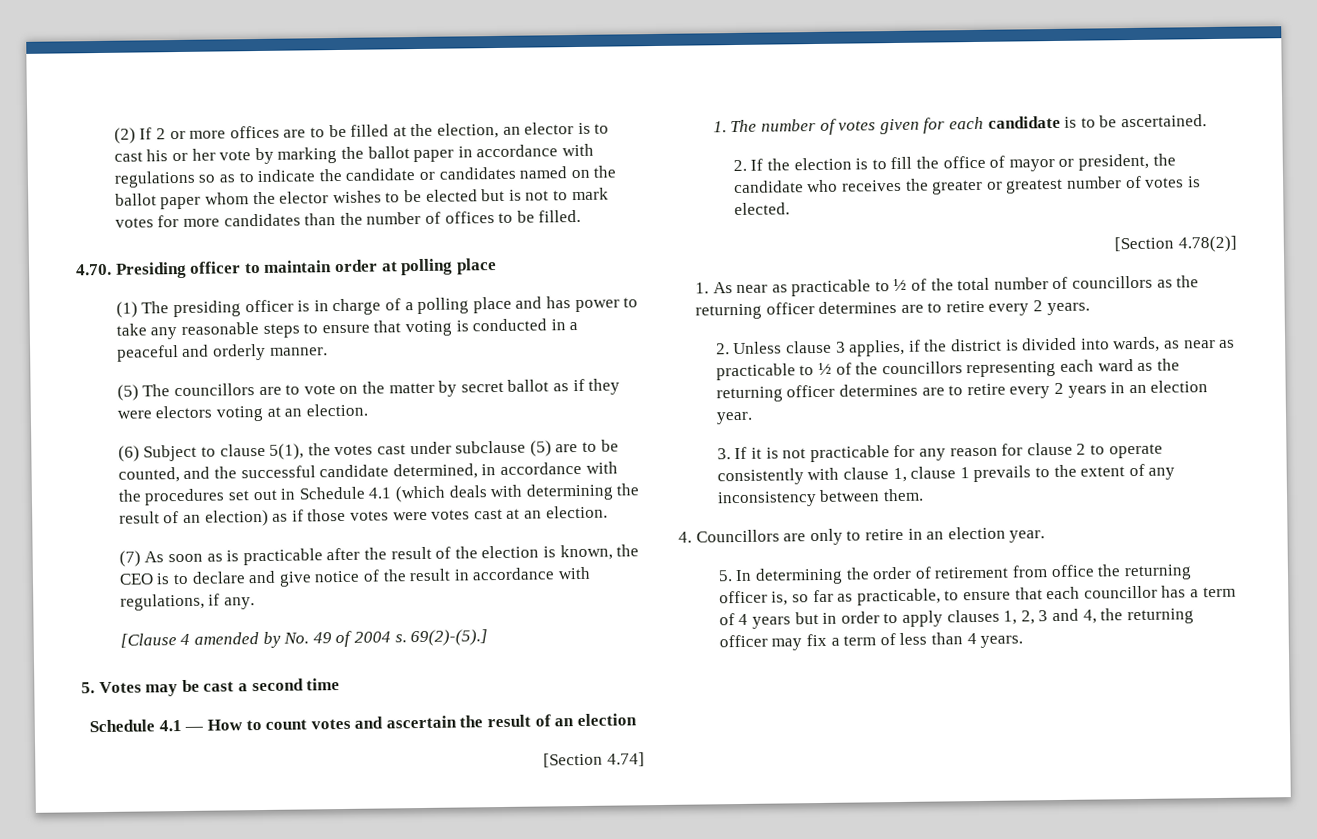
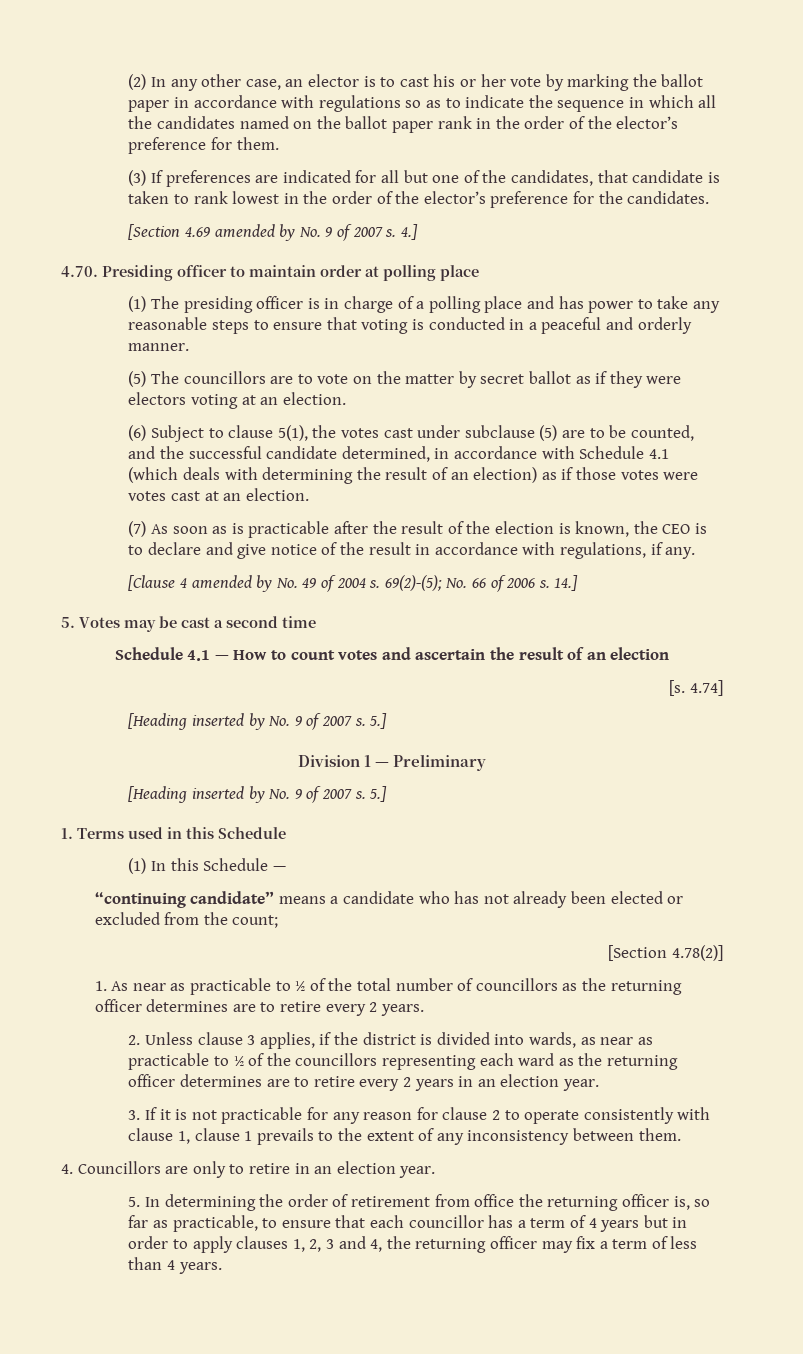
- (2) If 2 or more offices are to be filled at the election, an elector is to cast his or her vote by marking the ballot paper in accordance with regulations so as to indicate the candidate or candidates named on the ballot paper whom the elector wishes to be elected but is not to mark votes for more candidates than the number of offices to be filled.
+ (2) In any other case, an elector is to cast his or her vote by marking the ballot paper in accordance with regulations so as to indicate the sequence in which all the candidates named on the ballot paper rank in the order of the elector’s preference for them.
+ (3) If preferences are indicated for all but one of the candidates, that candidate is taken to rank lowest in the order of the elector’s preference for the candidates.
+ [Section 4.69 amended by No. 9 of 2007 s. 4.]
- (6) Subject to clause 5(1), the votes cast under subclause (5) are to be counted, and the successful candidate determined, in accordance with the procedures set out in Schedule 4.1 (which deals with determining the result of an election) as if those votes were votes cast at an election.
+ (6) Subject to clause 5(1), the votes cast under subclause (5) are to be counted, and the successful candidate determined, in accordance with Schedule 4.1 (which deals with determining the result of an election) as if those votes were votes cast at an election.
- 69(2)-(5).]
+ 69(2)-(5); No. 66 of 2006 s. 14.]
- [Section 4.74]
- 1. The number of votes given for each candidate is to be ascertained.
- 2. If the election is to fill the office of mayor or president, the candidate who receives the greater or greatest number of votes is elected.
+ [s. 4.74]
+ [Heading inserted by No. 9 of 2007 s. 5.]
+ Division 1 — Preliminary
+ [Heading inserted by No. 9 of 2007 s. 5.]
+ 1. Terms used in this Schedule
+ (1) In this Schedule —
+ “continuing candidate” means a candidate who has not already been elected or excluded from the count;

